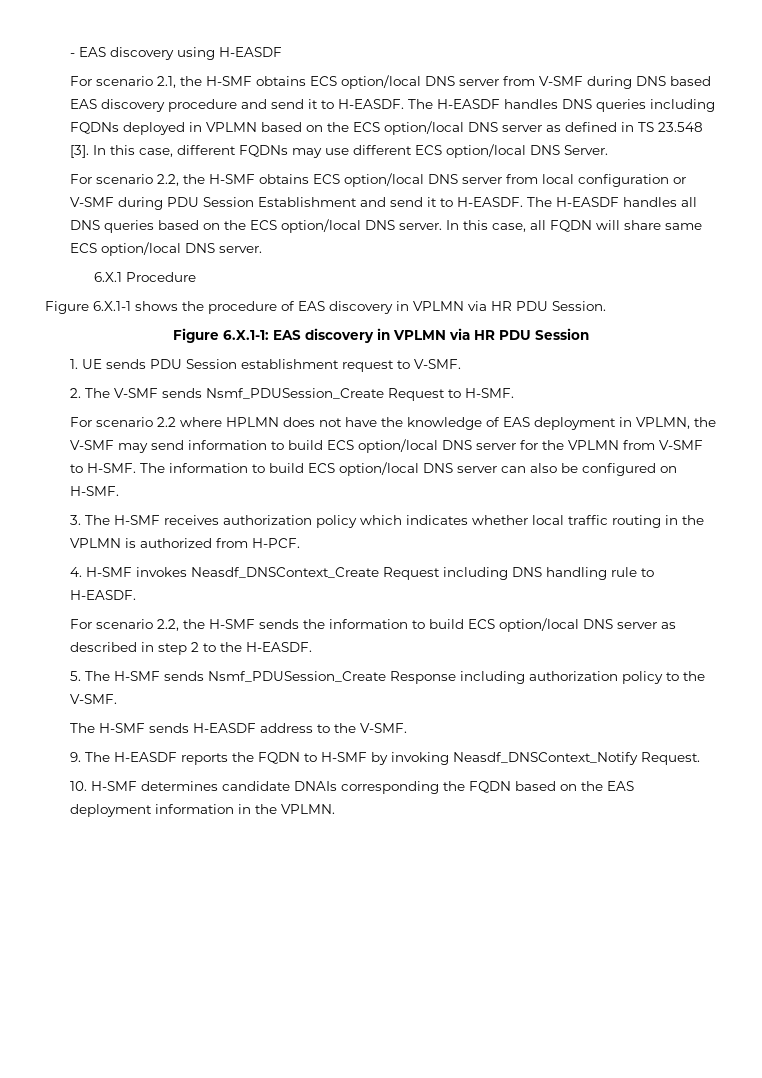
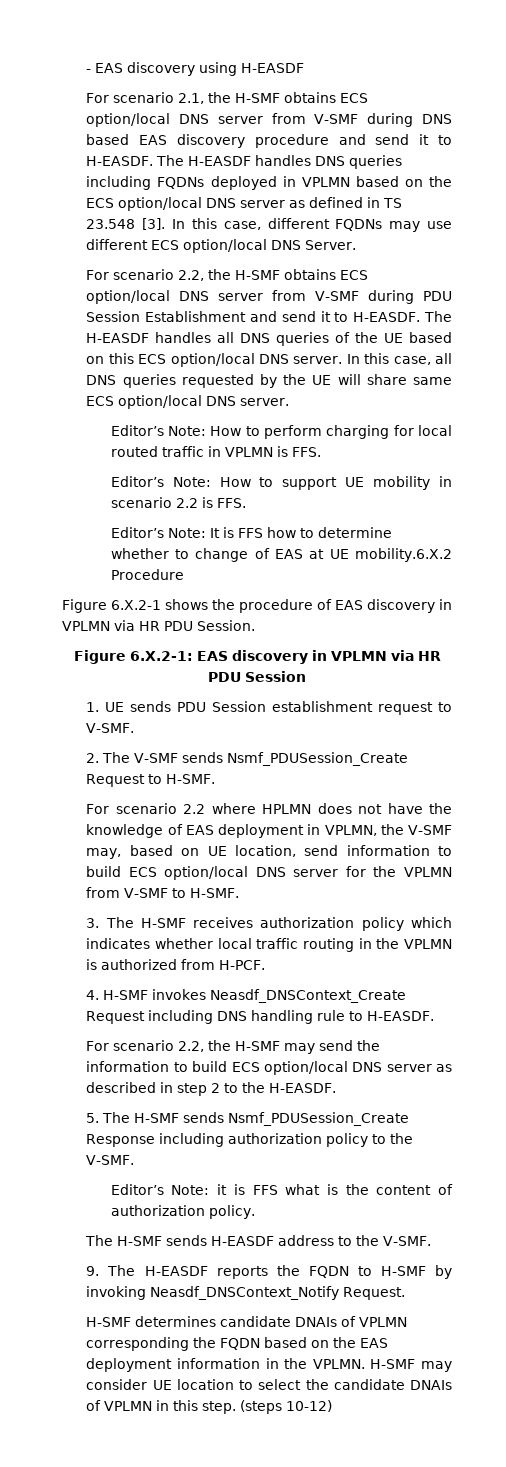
- For scenario 2.2, the H-SMF obtains ECS option/local DNS server from local configuration or V-SMF during PDU Session Establishment and send it to H-EASDF.
+ For scenario 2.2, the H-SMF obtains ECS option/local DNS server from V-SMF during PDU Session Establishment and send it to H-EASDF.
- The H-EASDF handles all DNS queries based on the ECS option/local DNS server.
+ The H-EASDF handles all DNS queries of the UE based on this ECS option/local DNS server.
- In this case, all FQDN will share same ECS option/local DNS server.
+ In this case, all DNS queries requested by the UE will share same ECS option/local DNS server.
- 6.X.1 Procedure
+ Editor’s Note: How to perform charging for local routed traffic in VPLMN is FFS.
+ Editor’s Note: How to support UE mobility in scenario 2.2 is FFS.
+ Editor’s Note: It is FFS how to determine whether to change of EAS at UE mobility.6.X.2 Procedure
- Figure 6.X.1-1 shows the procedure of EAS discovery in VPLMN via HR PDU Session.
+ Figure 6.X.2-1 shows the procedure of EAS discovery in VPLMN via HR PDU Session.
- Figure 6.X.1-1: EAS discovery in VPLMN via HR PDU Session
+ Figure 6.X.2-1: EAS discovery in VPLMN via HR PDU Session
- For scenario 2.2 where HPLMN does not have the knowledge of EAS deployment in VPLMN, the V-SMF may send information to build ECS option/local DNS server for the VPLMN from V-SMF to H-SMF. The information to build ECS option/local DNS server can also be configured on H-SMF.
+ For scenario 2.2 where HPLMN does not have the knowledge of EAS deployment in VPLMN, the V-SMF may, based on UE location, send information to build ECS option/local DNS server for the VPLMN from V-SMF to H-SMF.
- For scenario 2.2, the H-SMF sends the information to build ECS option/local DNS server as described in step 2 to the H-EASDF.
+ For scenario 2.2, the H-SMF may send the information to build ECS option/local DNS server as described in step 2 to the H-EASDF.
+ Editor’s Note: it is FFS what is the content of authorization policy.
- 10. H-SMF determines candidate DNAIs corresponding the FQDN based on the EAS deployment information in the VPLMN.
+ H-SMF determines candidate DNAIs of VPLMN corresponding the FQDN based on the EAS deployment information in the VPLMN.
+ H-SMF may consider UE location to select the candidate DNAIs of VPLMN in this step. (steps 10-12)

